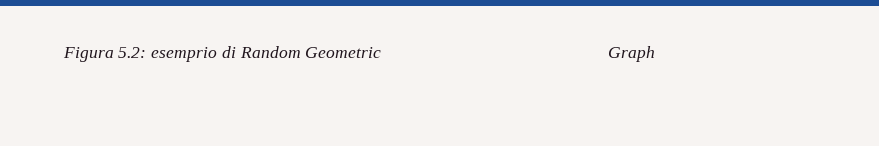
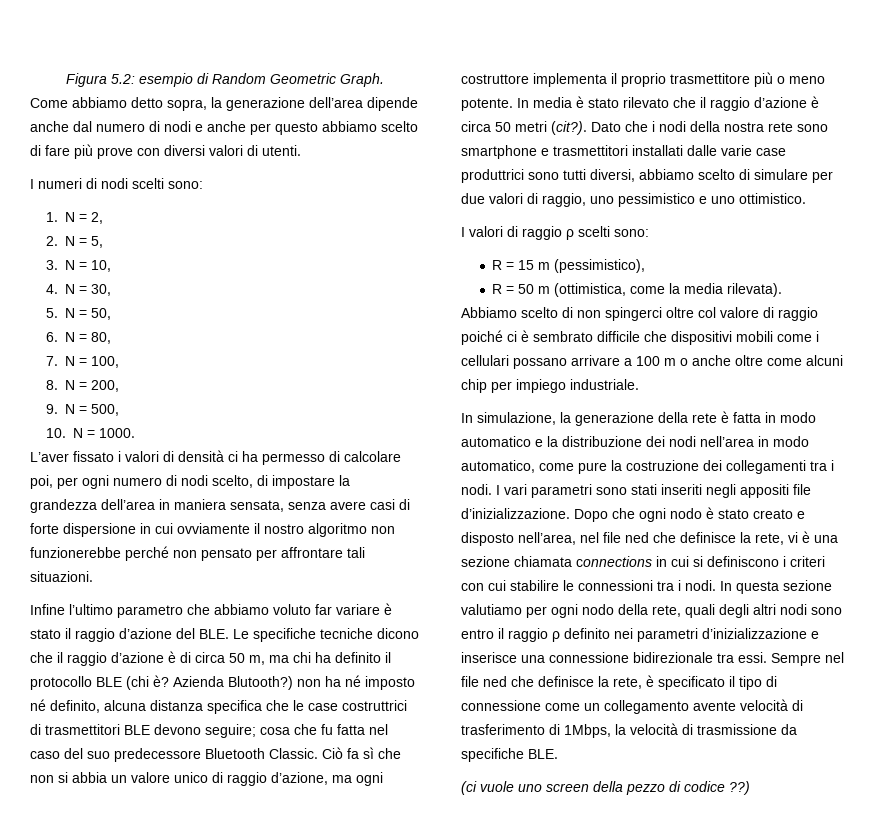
- Figura 5.2: esemprio di Random Geometric Graph
+ Figura 5.2: esempio di Random Geometric Graph.
+ Come abbiamo detto sopra, la generazione dell’area dipende anche dal numero di nodi e anche per questo abbiamo scelto di fare più prove con diversi valori di utenti.
+ I numeri di nodi scelti sono:
+ 1. N = 2,
+ 2. N = 5,
+ 3. N = 10,
+ 4. N = 30,
+ 5. N = 50,
+ 6. N = 80,
+ 7. N = 100,
+ 8. N = 200,
+ 9. N = 500,
+ 10. N = 1000.
+ L’aver fissato i valori di densità ci ha permesso di calcolare poi, per ogni numero di nodi scelto, di impostare la grandezza dell’area in maniera sensata, senza avere casi di forte dispersione in cui ovviamente il nostro algoritmo non funzionerebbe perché non pensato per affrontare tali situazioni.
+ Infine l’ultimo parametro che abbiamo voluto far variare è stato il raggio d’azione del BLE. Le specifiche tecniche dicono che il raggio d’azione è di circa 50 m, ma chi ha definito il protocollo BLE (chi è? Azienda Blutooth?) non ha né imposto né definito, alcuna distanza specifica che le case costruttrici di trasmettitori BLE devono seguire; cosa che fu fatta nel caso del suo predecessore Bluetooth Classic. Ciò fa sì che non si abbia un valore unico di raggio d’azione, ma ogni costruttore implementa il proprio trasmettitore più o meno potente. In media è stato rilevato che il raggio d’azione è circa 50 metri (cit?). Dato che i nodi della nostra rete sono smartphone e trasmettitori installati dalle varie case produttrici sono tutti diversi, abbiamo scelto di simulare per due valori di raggio, uno pessimistico e uno ottimistico.
+ I valori di raggio ρ scelti sono:
+ R = 15 m (pessimistico),
+ R = 50 m (ottimistica, come la media rilevata).
+ Abbiamo scelto di non spingerci oltre col valore di raggio poiché ci è sembrato difficile che dispositivi mobili come i cellulari possano arrivare a 100 m o anche oltre come alcuni chip per impiego industriale.
+ In simulazione, la generazione della rete è fatta in modo automatico e la distribuzione dei nodi nell’area in modo automatico, come pure la costruzione dei collegamenti tra i nodi. I vari parametri sono stati inseriti negli appositi file d’inizializzazione. Dopo che ogni nodo è stato creato e disposto nell’area, nel file ned che definisce la rete, vi è una sezione chiamata connections in cui si definiscono i criteri con cui stabilire le connessioni tra i nodi. In questa sezione valutiamo per ogni nodo della rete, quali degli altri nodi sono entro il raggio ρ definito nei parametri d’inizializzazione e inserisce una connessione bidirezionale tra essi. Sempre nel file ned che definisce la rete, è specificato il tipo di connessione come un collegamento avente velocità di trasferimento di 1Mbps, la velocità di trasmissione da specifiche BLE.
+ (ci vuole uno screen della pezzo di codice ??)

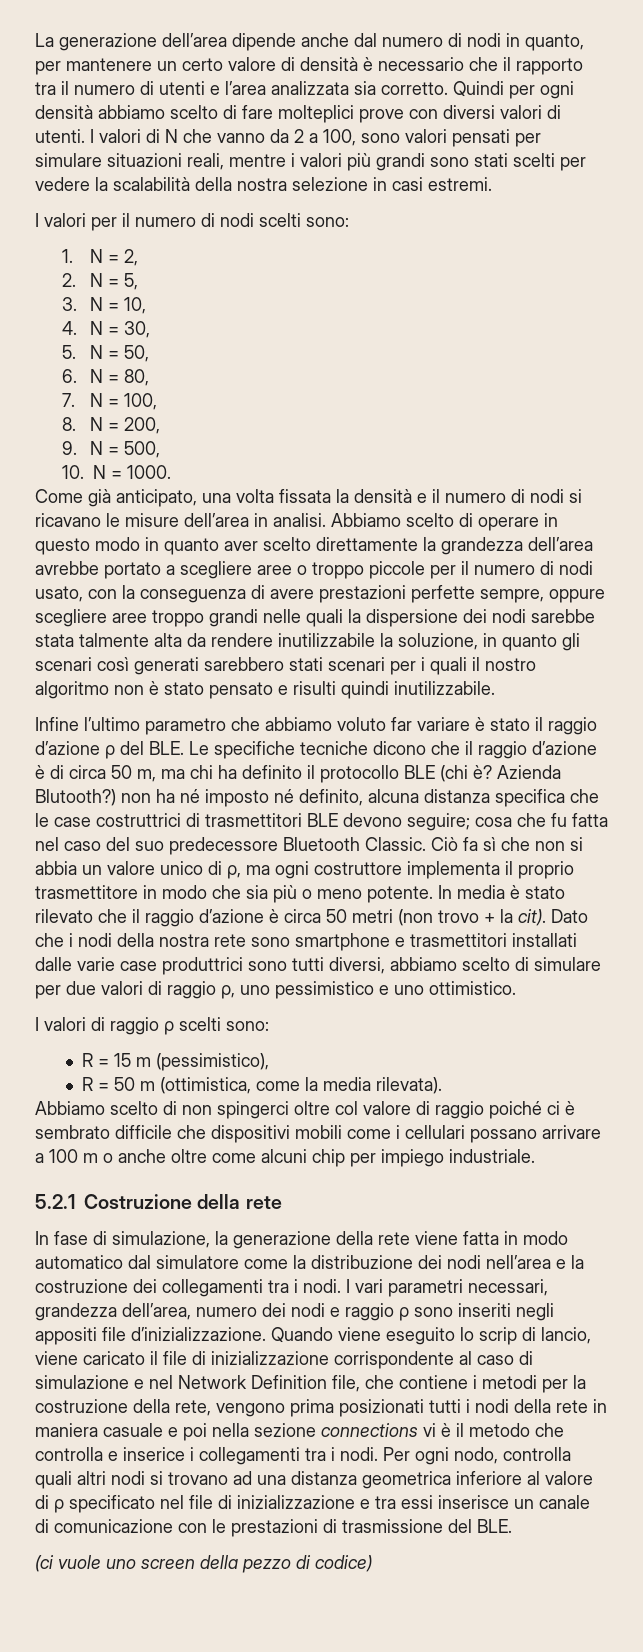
- Figura 5.2: esempio di Random Geometric Graph.
- Come abbiamo detto sopra, la generazione dell’area dipende anche dal numero di nodi e anche per questo abbiamo scelto di fare più prove con diversi valori di utenti.
- I numeri di nodi scelti sono:
+ La generazione dell’area dipende anche dal numero di nodi in quanto, per mantenere un certo valore di densità è necessario che il rapporto tra il numero di utenti e l’area analizzata sia corretto. Quindi per ogni densità abbiamo scelto di fare molteplici prove con diversi valori di utenti. I valori di N che vanno da 2 a 100, sono valori pensati per simulare situazioni reali, mentre i valori più grandi sono stati scelti per vedere la scalabilità della nostra selezione in casi estremi.
+ I valori per il numero di nodi scelti sono:
- L’aver fissato i valori di densità ci ha permesso di calcolare poi, per ogni numero di nodi scelto, di impostare la grandezza dell’area in maniera sensata, senza avere casi di forte dispersione in cui ovviamente il nostro algoritmo non funzionerebbe perché non pensato per affrontare tali situazioni.
+ Come già anticipato, una volta fissata la densità e il numero di nodi si ricavano le misure dell’area in analisi. Abbiamo scelto di operare in questo modo in quanto aver scelto direttamente la grandezza dell’area avrebbe portato a scegliere aree o troppo piccole per il numero di nodi usato, con la conseguenza di avere prestazioni perfette sempre, oppure scegliere aree troppo grandi nelle quali la dispersione dei nodi sarebbe stata talmente alta da rendere inutilizzabile la soluzione, in quanto gli scenari così generati sarebbero stati scenari per i quali il nostro algoritmo non è stato pensato e risulti quindi inutilizzabile.
- Infine l’ultimo parametro che abbiamo voluto far variare è stato il raggio d’azione del BLE. Le specifiche tecniche dicono che il raggio d’azione è di circa 50 m, ma chi ha definito il protocollo BLE (chi è?
+ Infine l’ultimo parametro che abbiamo voluto far variare è stato il raggio d’azione ρ del BLE. Le specifiche tecniche dicono che il raggio d’azione è di circa 50 m, ma chi ha definito il protocollo BLE (chi è?
- Ciò fa sì che non si abbia un valore unico di raggio d’azione, ma ogni costruttore implementa il proprio trasmettitore più o meno potente.
+ Ciò fa sì che non si abbia un valore unico di ρ, ma ogni costruttore implementa il proprio trasmettitore in modo che sia più o meno potente.
- In media è stato rilevato che il raggio d’azione è circa 50 metri (cit?).
+ In media è stato rilevato che il raggio d’azione è circa 50 metri (non trovo + la cit).
- Dato che i nodi della nostra rete sono smartphone e trasmettitori installati dalle varie case produttrici sono tutti diversi, abbiamo scelto di simulare per due valori di raggio, uno pessimistico e uno ottimistico.
+ Dato che i nodi della nostra rete sono smartphone e trasmettitori installati dalle varie case produttrici sono tutti diversi, abbiamo scelto di simulare per due valori di raggio ρ, uno pessimistico e uno ottimistico.
- In simulazione, la generazione della rete è fatta in modo automatico e la distribuzione dei nodi nell’area in modo automatico, come pure la costruzione dei collegamenti tra i nodi.
+ 5.2.1 Costruzione della rete
+ In fase di simulazione, la generazione della rete viene fatta in modo automatico dal simulatore come la distribuzione dei nodi nell’area e la costruzione dei collegamenti tra i nodi.
- I vari parametri sono stati inseriti negli appositi file d’inizializzazione.
+ I vari parametri necessari, grandezza dell’area, numero dei nodi e raggio ρ sono inseriti negli appositi file d’inizializzazione.
- Dopo che ogni nodo è stato creato e disposto nell’area, nel file ned che definisce la rete, vi è una sezione chiamata connections in cui si definiscono i criteri con cui stabilire le connessioni tra i nodi. In questa sezione valutiamo per ogni nodo della rete, quali degli altri nodi sono entro il raggio ρ definito nei parametri d’inizializzazione e inserisce una connessione bidirezionale tra essi. Sempre nel file ned che definisce la rete, è specificato il tipo di connessione come un collegamento avente velocità di trasferimento di 1Mbps, la velocità di trasmissione da specifiche BLE.
+ Quando viene eseguito lo scrip di lancio, viene caricato il file di inizializzazione corrispondente al caso di simulazione e nel Network Definition file, che contiene i metodi per la costruzione della rete, vengono prima posizionati tutti i nodi della rete in maniera casuale e poi nella sezione connections vi è il metodo che controlla e inserice i collegamenti tra i nodi. Per ogni nodo, controlla quali altri nodi si trovano ad una distanza geometrica inferiore al valore di ρ specificato nel file di inizializzazione e tra essi inserisce un canale di comunicazione con le prestazioni di trasmissione del BLE.
- (ci vuole uno screen della pezzo di codice ??)
+ (ci vuole uno screen della pezzo di codice)

